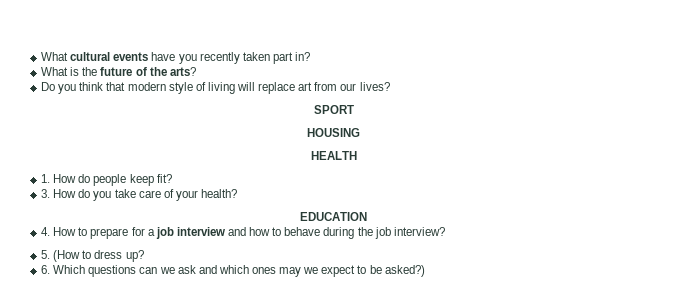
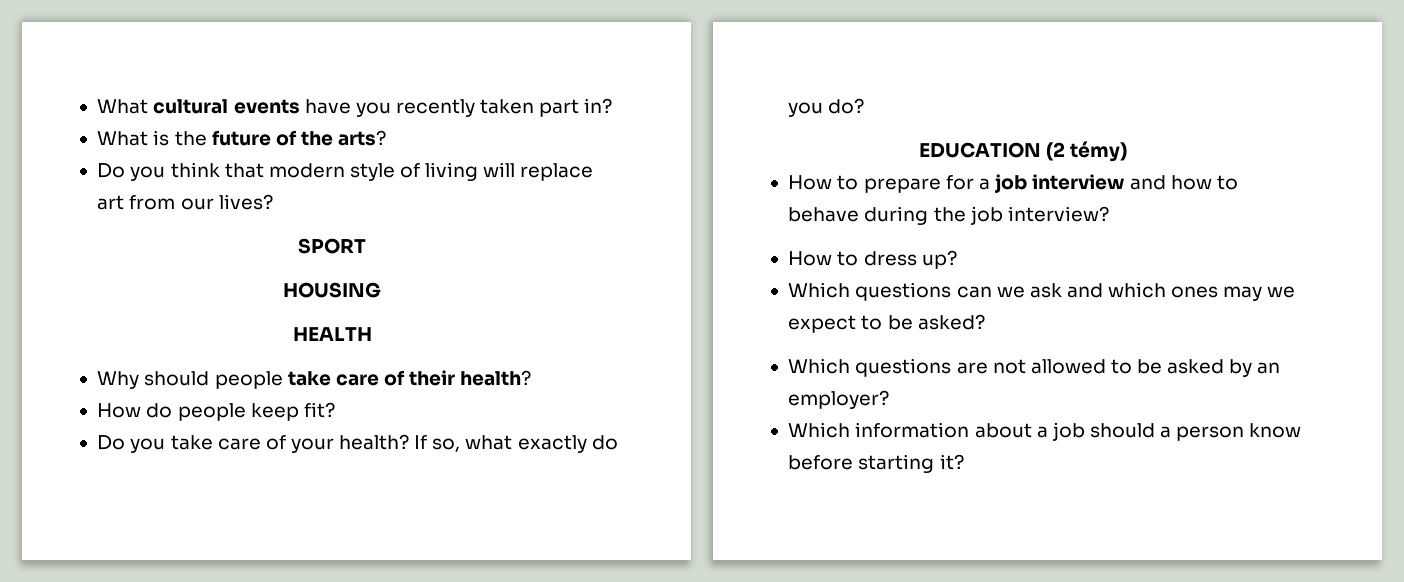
- 1. How do people keep fit?
+ Why should people take care of their health?
+ How do people keep fit?
- 3. How do you take care of your health?
+ Do you take care of your health? If so, what exactly do you do?
- EDUCATION
- 4. How to prepare for a job interview and how to behave during the job interview?
+ EDUCATION (2 témy)
+ How to prepare for a job interview and how to behave during the job interview?
- 5. (How to dress up?
+ How to dress up?
- 6. Which questions can we ask and which ones may we expect to be asked?)
+ Which questions can we ask and which ones may we expect to be asked?
+ Which questions are not allowed to be asked by an employer?
+ Which information about a job should a person know before starting it?

